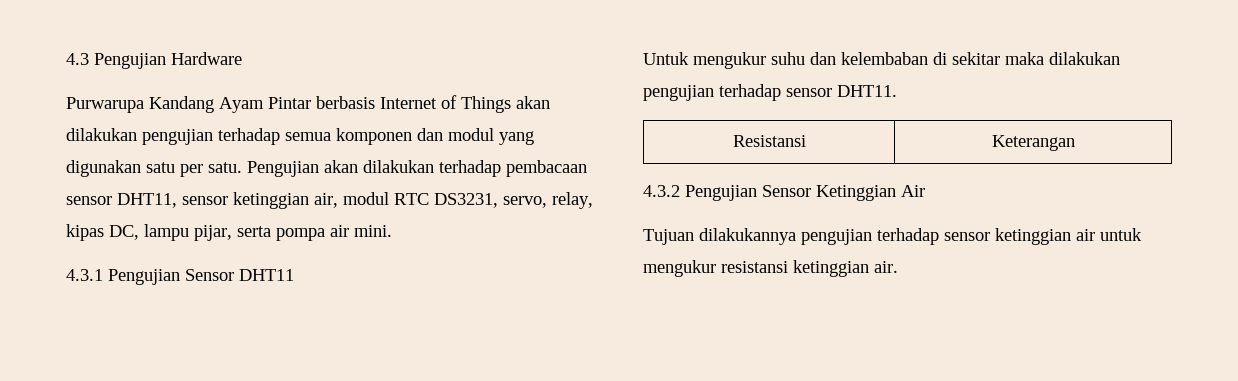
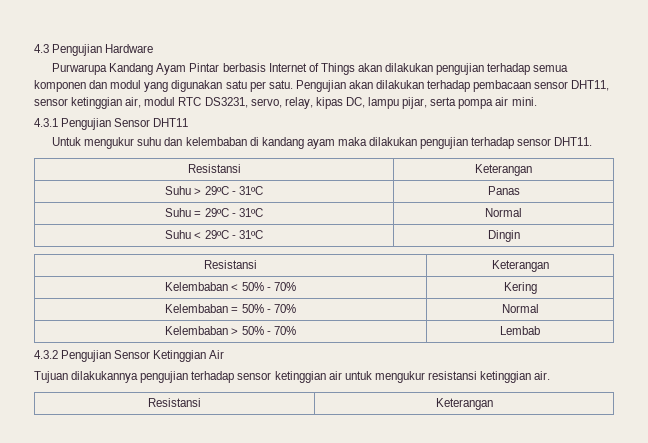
- Untuk mengukur suhu dan kelembaban di sekitar maka dilakukan pengujian terhadap sensor DHT11.
+ Untuk mengukur suhu dan kelembaban di kandang ayam maka dilakukan pengujian terhadap sensor DHT11.
+ Suhu > 29ºC - 31ºC | Panas
+ Suhu = 29ºC - 31ºC | Normal
+ Suhu < 29ºC - 31ºC | Dingin
+ Resistansi | Keterangan
+ Kelembaban < 50% - 70% | Kering
+ Kelembaban = 50% - 70% | Normal
+ Kelembaban > 50% - 70% | Lembab
  Tujuan dilakukannya pengujian terhadap sensor ketinggian air untuk mengukur resistansi ketinggian air.
+ Resistansi | Keterangan

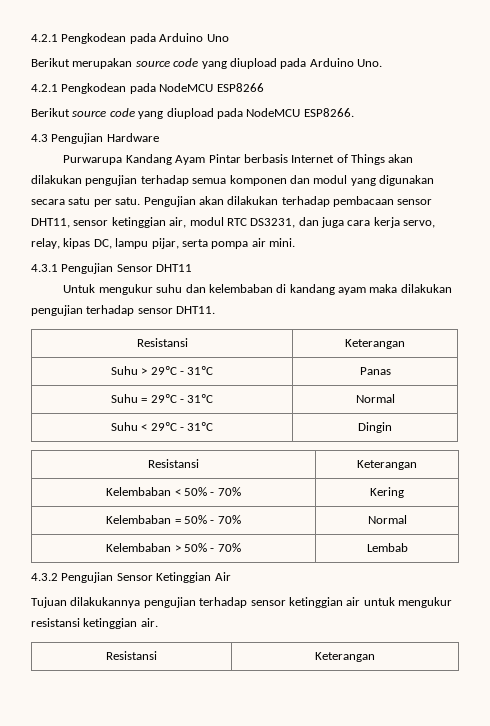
+ 4.2.1 Pengkodean pada Arduino Uno
+ Berikut merupakan source code yang diupload pada Arduino Uno.
+ 4.2.1 Pengkodean pada NodeMCU ESP8266
+ Berikut source code yang diupload pada NodeMCU ESP8266.
- Purwarupa Kandang Ayam Pintar berbasis Internet of Things akan dilakukan pengujian terhadap semua komponen dan modul yang digunakan satu per satu.
+ Purwarupa Kandang Ayam Pintar berbasis Internet of Things akan dilakukan pengujian terhadap semua komponen dan modul yang digunakan secara satu per satu.
- Pengujian akan dilakukan terhadap pembacaan sensor DHT11, sensor ketinggian air, modul RTC DS3231, servo, relay, kipas DC, lampu pijar, serta pompa air mini.
+ Pengujian akan dilakukan terhadap pembacaan sensor DHT11, sensor ketinggian air, modul RTC DS3231, dan juga cara kerja servo, relay, kipas DC, lampu pijar, serta pompa air mini.

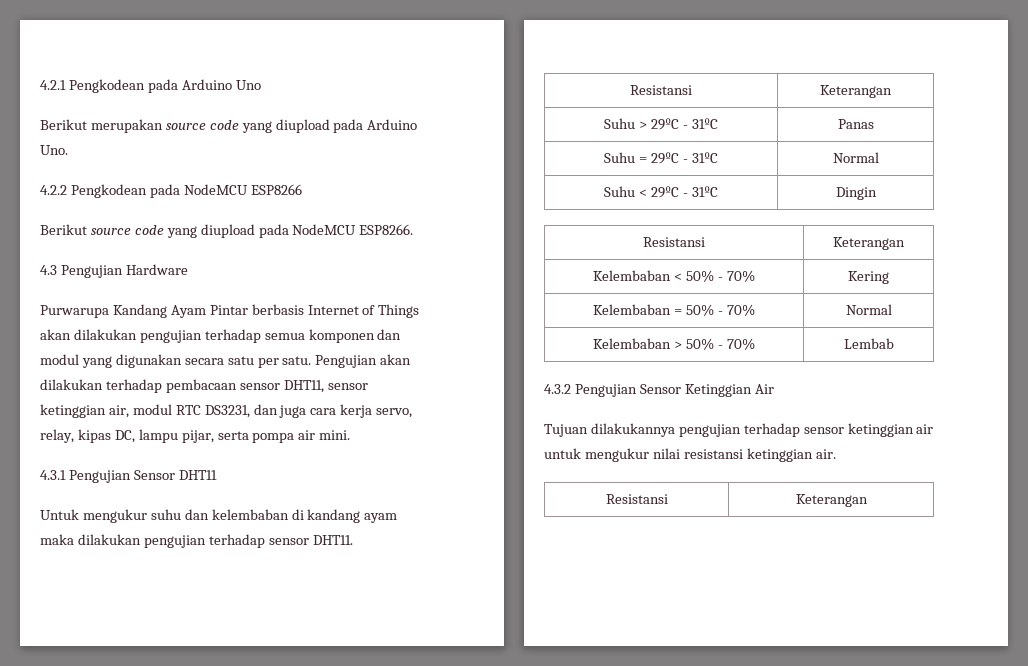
- 4.2.1 Pengkodean pada NodeMCU ESP8266
+ 4.2.2 Pengkodean pada NodeMCU ESP8266
- Tujuan dilakukannya pengujian terhadap sensor ketinggian air untuk mengukur resistansi ketinggian air.
+ Tujuan dilakukannya pengujian terhadap sensor ketinggian air untuk mengukur nilai resistansi ketinggian air.

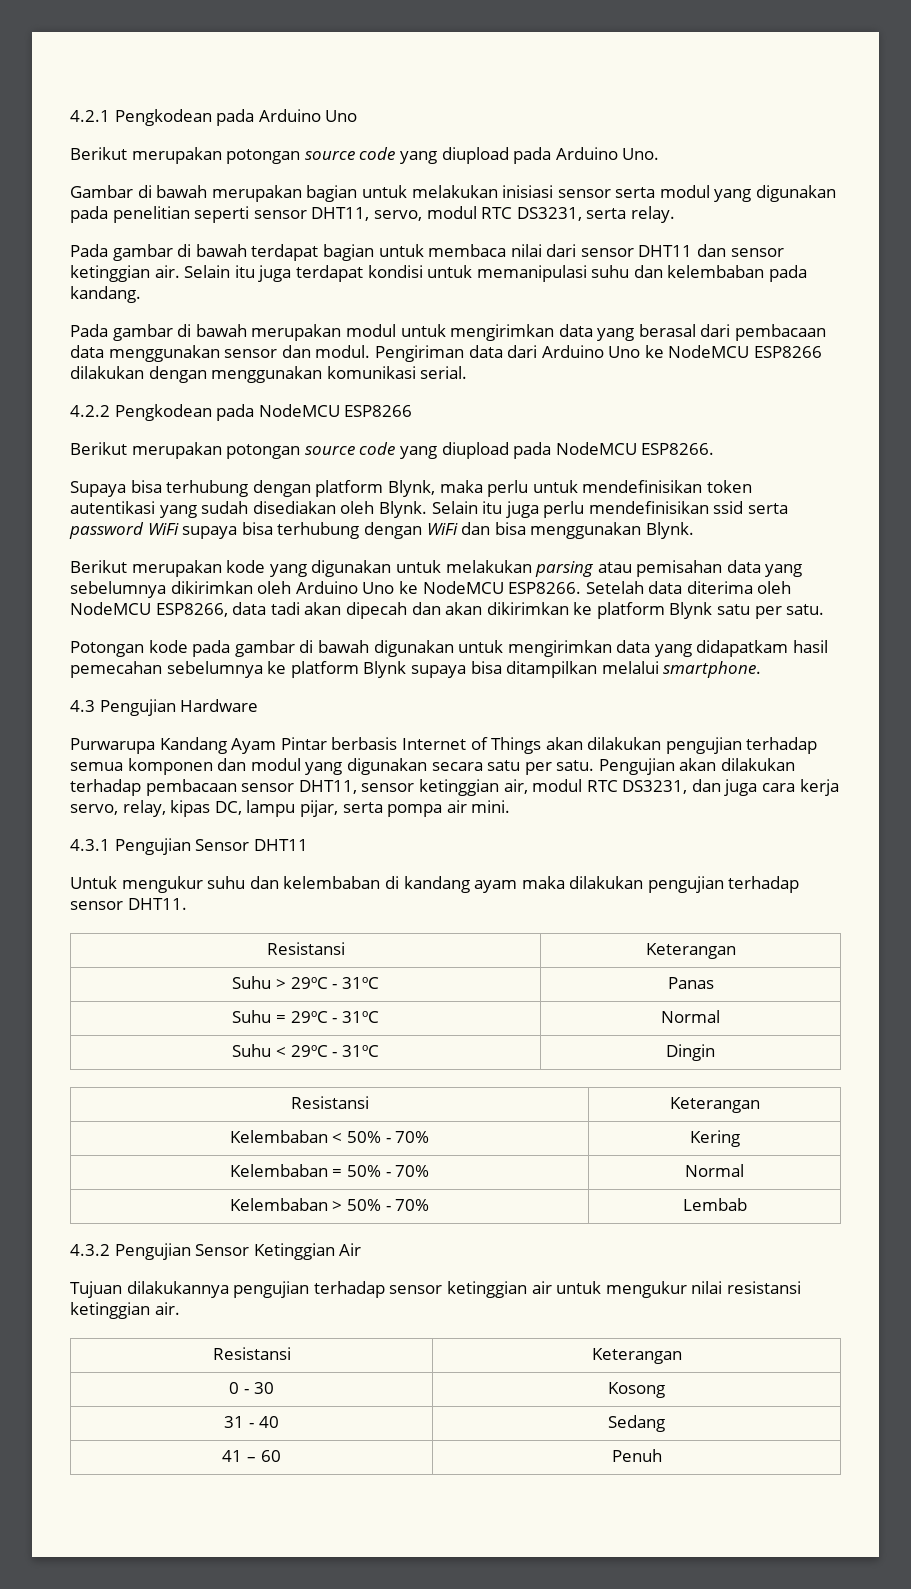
- Berikut merupakan source code yang diupload pada Arduino Uno.
+ Berikut merupakan potongan source code yang diupload pada Arduino Uno.
+ Gambar di bawah merupakan bagian untuk melakukan inisiasi sensor serta modul yang digunakan pada penelitian seperti sensor DHT11, servo, modul RTC DS3231, serta relay.
+ Pada gambar di bawah terdapat bagian untuk membaca nilai dari sensor DHT11 dan sensor ketinggian air. Selain itu juga terdapat kondisi untuk memanipulasi suhu dan kelembaban pada kandang.
+ Pada gambar di bawah merupakan modul untuk mengirimkan data yang berasal dari pembacaan data menggunakan sensor dan modul. Pengiriman data dari Arduino Uno ke NodeMCU ESP8266 dilakukan dengan menggunakan komunikasi serial.
- Berikut source code yang diupload pada NodeMCU ESP8266.
+ Berikut merupakan potongan source code yang diupload pada NodeMCU ESP8266.
+ Supaya bisa terhubung dengan platform Blynk, maka perlu untuk mendefinisikan token autentikasi yang sudah disediakan oleh Blynk. Selain itu juga perlu mendefinisikan ssid serta password WiFi supaya bisa terhubung dengan WiFi dan bisa menggunakan Blynk.
+ Berikut merupakan kode yang digunakan untuk melakukan parsing atau pemisahan data yang sebelumnya dikirimkan oleh Arduino Uno ke NodeMCU ESP8266. Setelah data diterima oleh NodeMCU ESP8266, data tadi akan dipecah dan akan dikirimkan ke platform Blynk satu per satu.
+ Potongan kode pada gambar di bawah digunakan untuk mengirimkan data yang didapatkam hasil pemecahan sebelumnya ke platform Blynk supaya bisa ditampilkan melalui smartphone.
+ 0 - 30 | Kosong
+ 31 - 40 | Sedang
+ 41 – 60 | Penuh

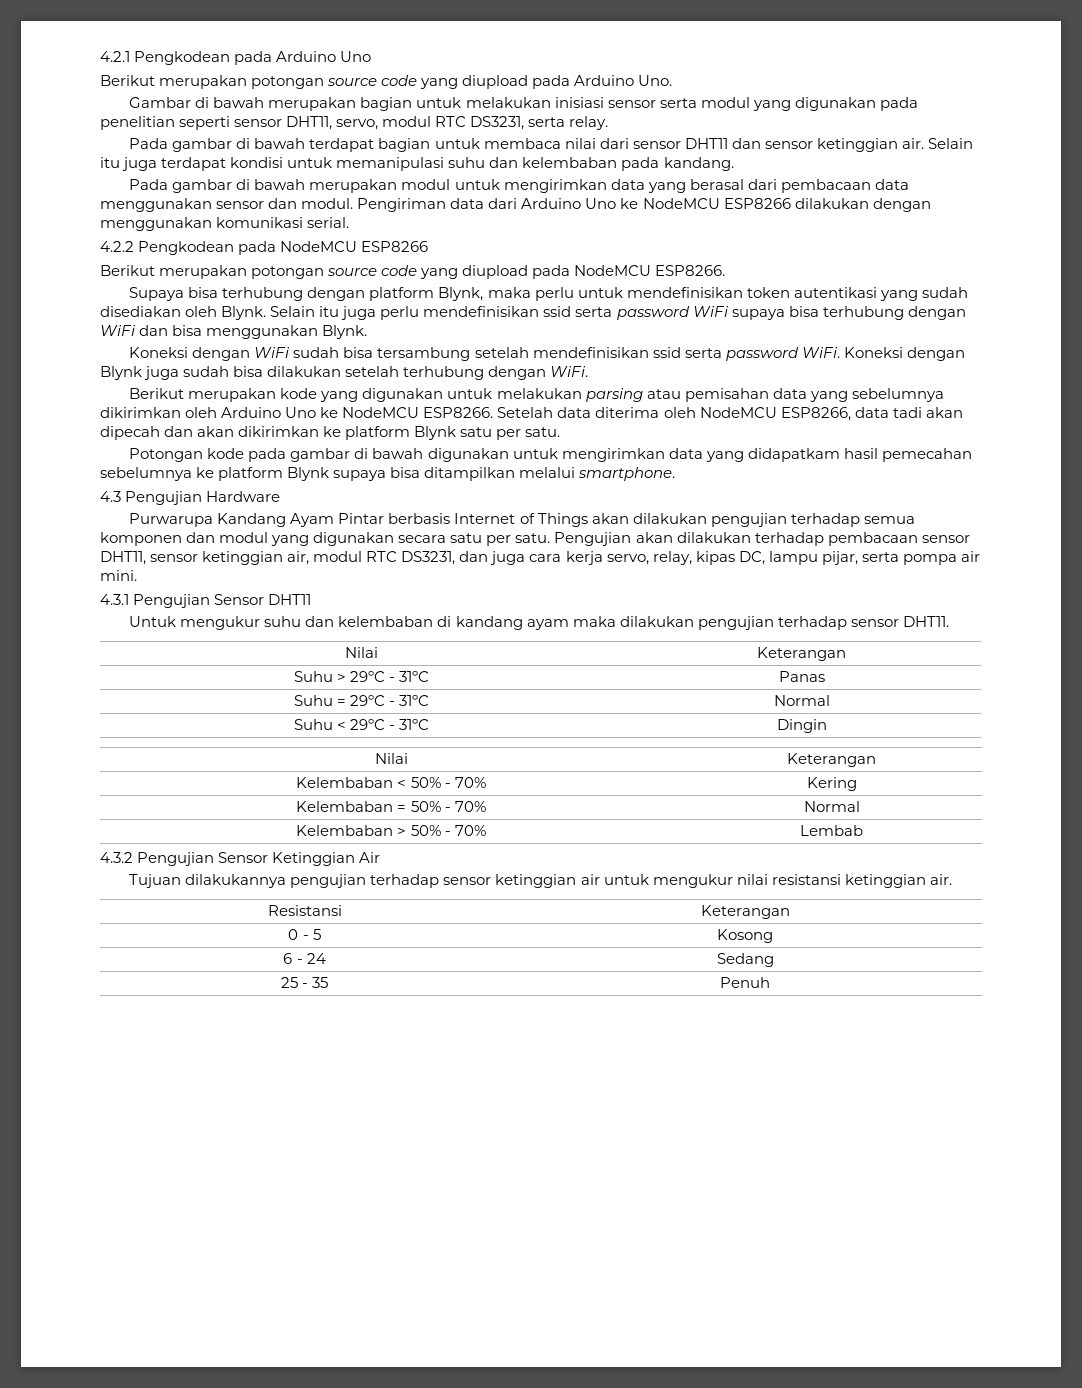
+ Koneksi dengan WiFi sudah bisa tersambung setelah mendefinisikan ssid serta password WiFi. Koneksi dengan Blynk juga sudah bisa dilakukan setelah terhubung dengan WiFi.
  Untuk mengukur suhu dan kelembaban di kandang ayam maka dilakukan pengujian terhadap sensor DHT11.
- Resistansi | Keterangan
+ Nilai | Keterangan
  Suhu < 29ºC - 31ºC | Dingin
- Resistansi | Keterangan
+ Nilai | Keterangan
- 0 - 30 | Kosong
+ 0 - 5 | Kosong
- 31 - 40 | Sedang
- 41 – 60 | Penuh
+ 6 - 24 | Sedang
+ 25 - 35 | Penuh

